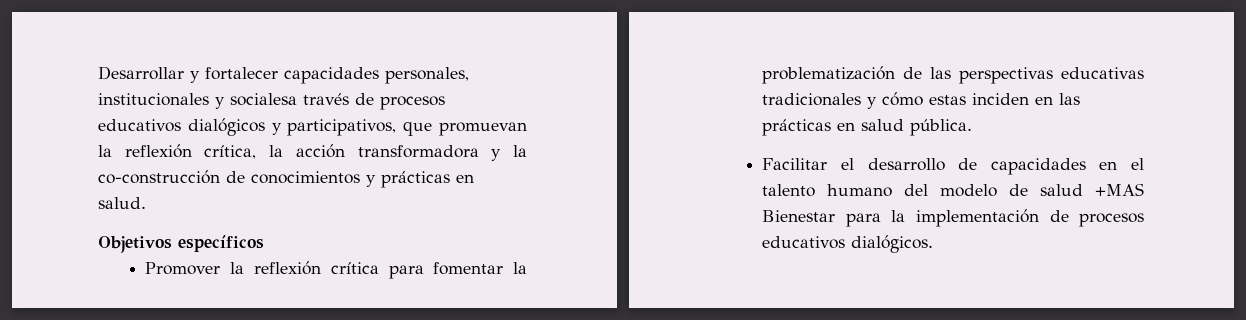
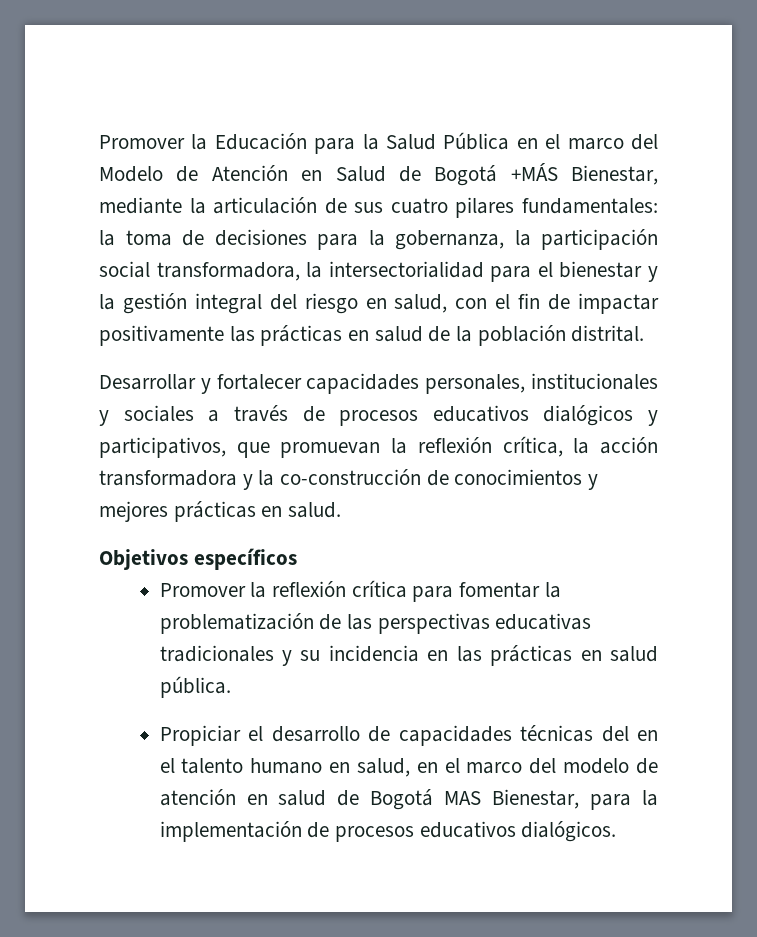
+ Promover la Educación para la Salud Pública en el marco del Modelo de Atención en Salud de Bogotá +MÁS Bienestar, mediante la articulación de sus cuatro pilares fundamentales: la toma de decisiones para la gobernanza, la participación social transformadora, la intersectorialidad para el bienestar y la gestión integral del riesgo en salud, con el fin de impactar positivamente las prácticas en salud de la población distrital.
- Desarrollar y fortalecer capacidades personales, institucionales y socialesa través de procesos educativos dialógicos y participativos, que promuevan la reflexión crítica, la acción transformadora y la co-construcción de conocimientos y prácticas en salud.
+ Desarrollar y fortalecer capacidades personales, institucionales y sociales a través de procesos educativos dialógicos y participativos, que promuevan la reflexión crítica, la acción transformadora y la co-construcción de conocimientos y mejores prácticas en salud.
- Promover la reflexión crítica para fomentar la problematización de las perspectivas educativas tradicionales y cómo estas inciden en las prácticas en salud pública.
+ Promover la reflexión crítica para fomentar la problematización de las perspectivas educativas tradicionales y su incidencia en las prácticas en salud pública.
- Facilitar el desarrollo de capacidades en el talento humano del modelo de salud +MAS Bienestar para la implementación de procesos educativos dialógicos.
+ Propiciar el desarrollo de capacidades técnicas del en el talento humano en salud, en el marco del modelo de atención en salud de Bogotá MAS Bienestar, para la implementación de procesos educativos dialógicos.

